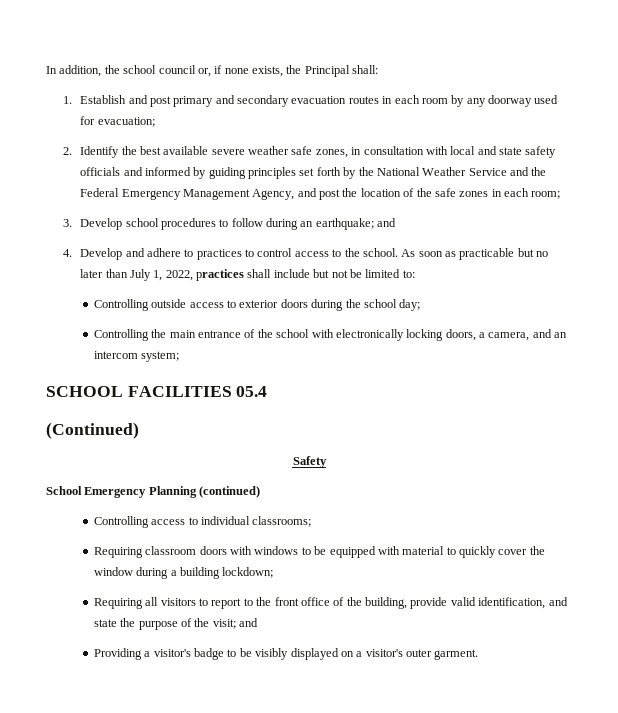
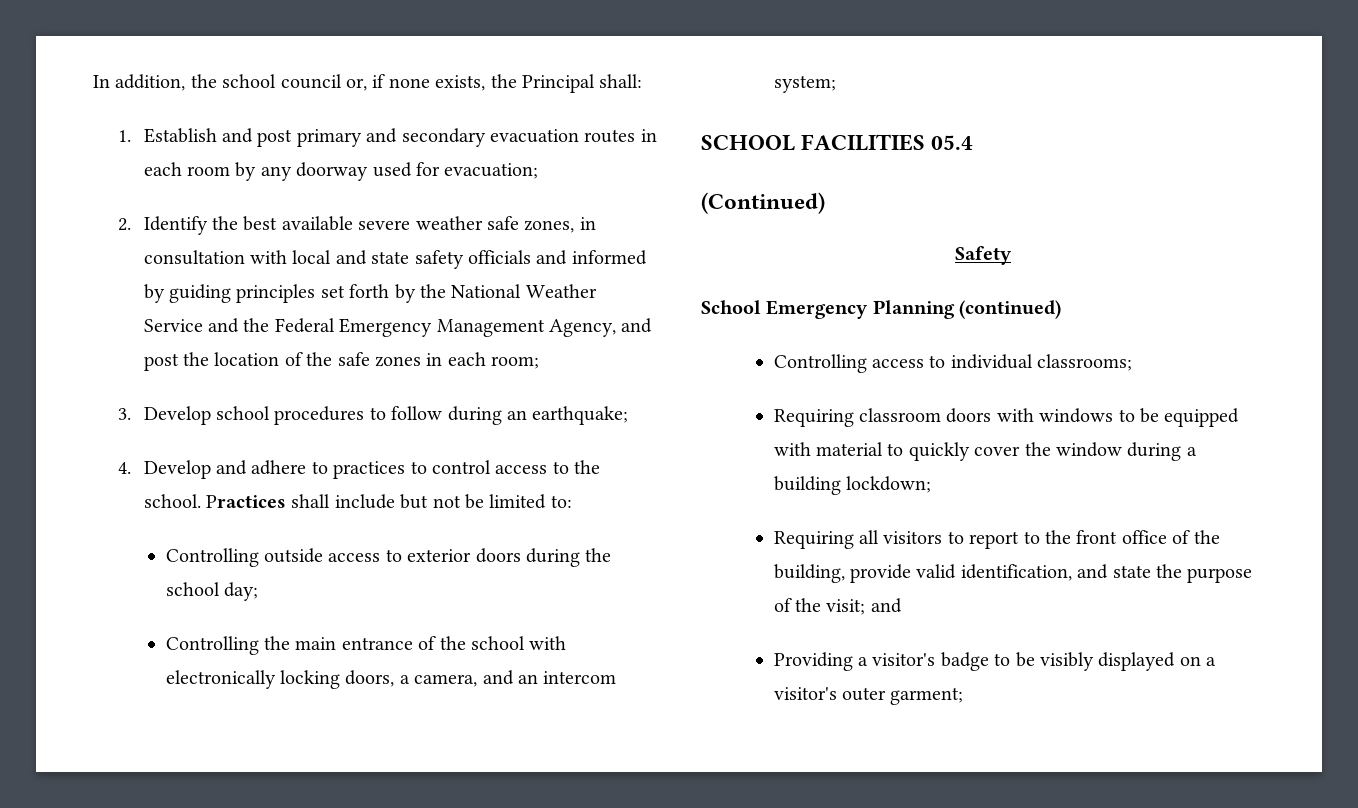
- 3. Develop school procedures to follow during an earthquake; and
+ 3. Develop school procedures to follow during an earthquake;
- As soon as practicable but no later than July 1, 2022, practices shall include but not be limited to:
+ Practices shall include but not be limited to:
- Providing a visitor's badge to be visibly displayed on a visitor's outer garment.
+ Providing a visitor's badge to be visibly displayed on a visitor's outer garment;

